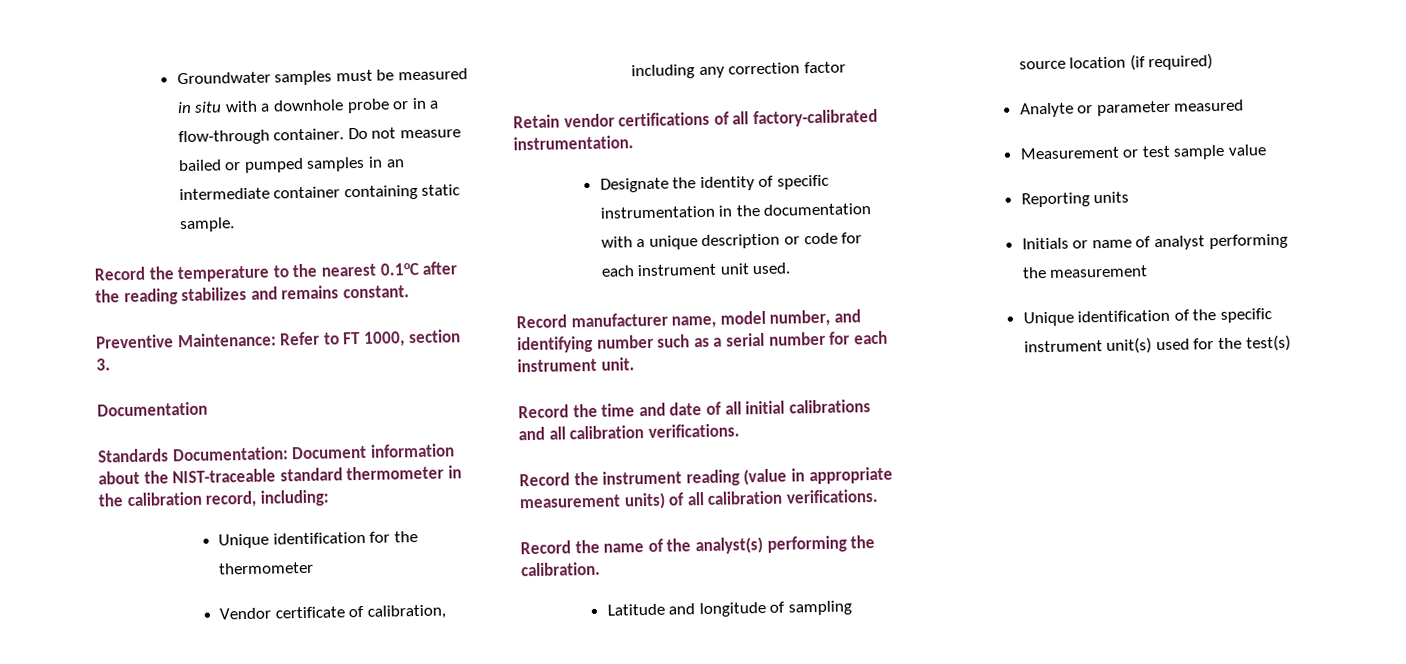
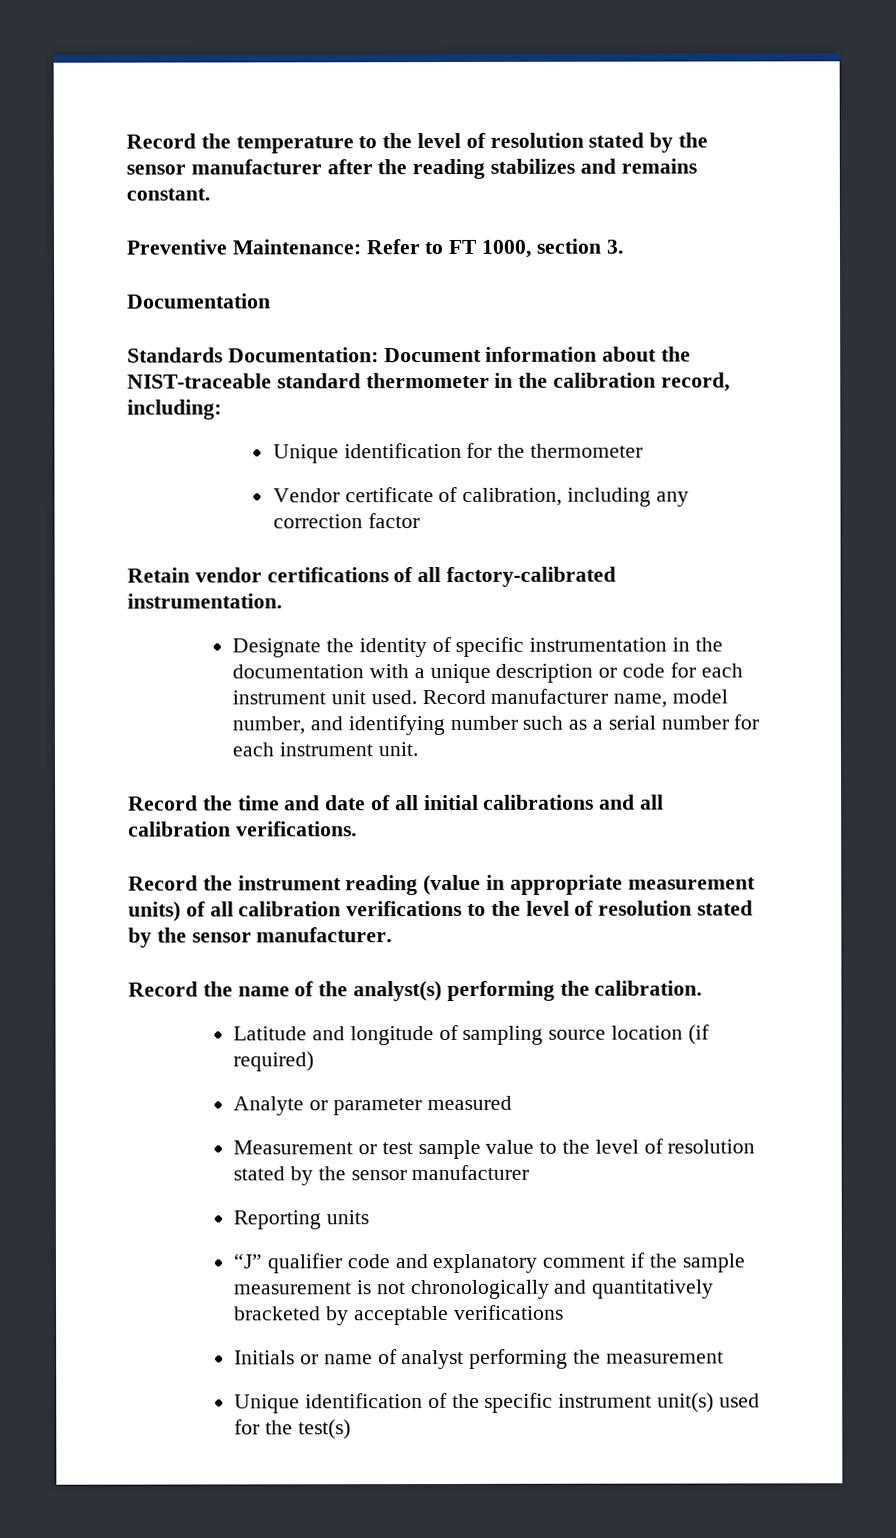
- Groundwater samples must be measured in situ with a downhole probe or in a flow-through container. Do not measure bailed or pumped samples in an intermediate container containing static sample.
- Record the temperature to the nearest 0.1oC after the reading stabilizes and remains constant.
+ Record the temperature to the level of resolution stated by the sensor manufacturer after the reading stabilizes and remains constant.
- Designate the identity of specific instrumentation in the documentation with a unique description or code for each instrument unit used.
- Record manufacturer name, model number, and identifying number such as a serial number for each instrument unit.
+ Designate the identity of specific instrumentation in the documentation with a unique description or code for each instrument unit used. Record manufacturer name, model number, and identifying number such as a serial number for each instrument unit.
- Record the instrument reading (value in appropriate measurement units) of all calibration verifications.
+ Record the instrument reading (value in appropriate measurement units) of all calibration verifications to the level of resolution stated by the sensor manufacturer.
- Measurement or test sample value
+ Measurement or test sample value to the level of resolution stated by the sensor manufacturer
  Reporting units
+ “J” qualifier code and explanatory comment if the sample measurement is not chronologically and quantitatively bracketed by acceptable verifications

